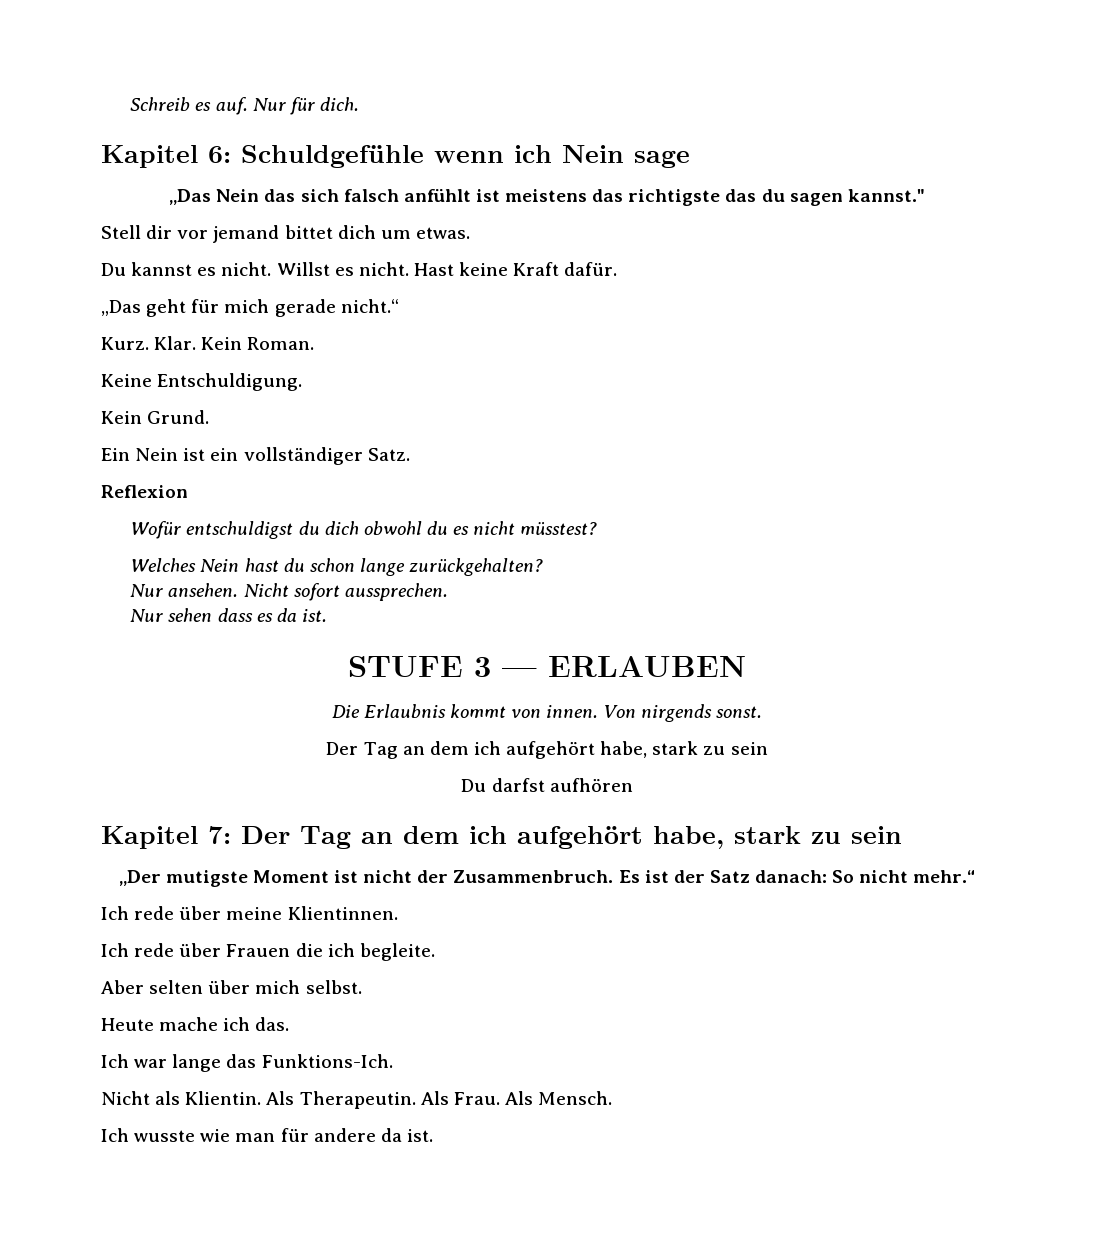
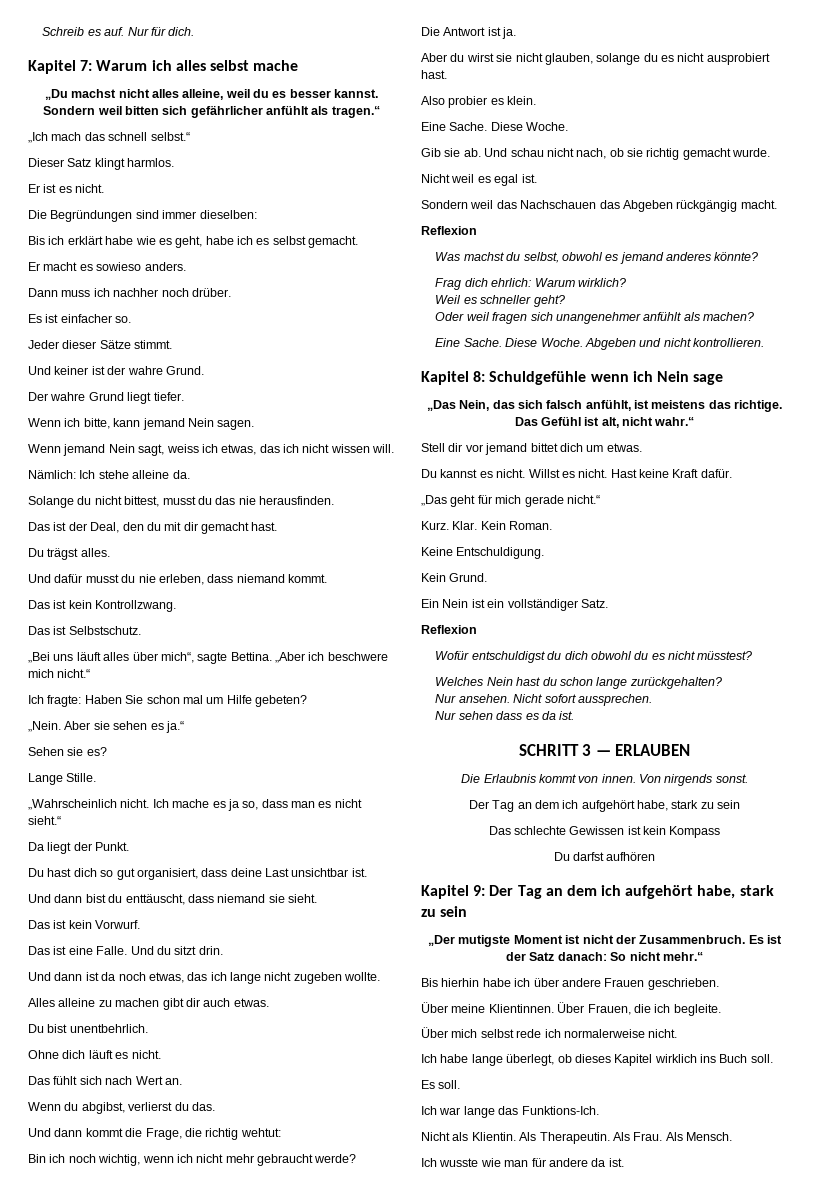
- Kapitel 6: Schuldgefühle wenn ich Nein sage
+ Kapitel 7: Warum ich alles selbst mache
+ „Du machst nicht alles alleine, weil du es besser kannst. Sondern weil bitten sich gefährlicher anfühlt als tragen.“
+ „Ich mach das schnell selbst.“
+ Dieser Satz klingt harmlos.
+ Er ist es nicht.
+ Die Begründungen sind immer dieselben:
+ Bis ich erklärt habe wie es geht, habe ich es selbst gemacht.
+ Er macht es sowieso anders.
+ Dann muss ich nachher noch drüber.
+ Es ist einfacher so.
+ Jeder dieser Sätze stimmt.
+ Und keiner ist der wahre Grund.
+ Der wahre Grund liegt tiefer.
+ Wenn ich bitte, kann jemand Nein sagen.
+ Wenn jemand Nein sagt, weiss ich etwas, das ich nicht wissen will.
+ Nämlich: Ich stehe alleine da.
+ Solange du nicht bittest, musst du das nie herausfinden.
+ Das ist der Deal, den du mit dir gemacht hast.
+ Du trägst alles.
+ Und dafür musst du nie erleben, dass niemand kommt.
+ Das ist kein Kontrollzwang.
+ Das ist Selbstschutz.
+ „Bei uns läuft alles über mich“, sagte Bettina. „Aber ich beschwere mich nicht.“
+ Ich fragte: Haben Sie schon mal um Hilfe gebeten?
+ „Nein. Aber sie sehen es ja.“
+ Sehen sie es?
+ Lange Stille.
+ „Wahrscheinlich nicht. Ich mache es ja so, dass man es nicht sieht.“
+ Da liegt der Punkt.
+ Du hast dich so gut organisiert, dass deine Last unsichtbar ist.
+ Und dann bist du enttäuscht, dass niemand sie sieht.
+ Das ist kein Vorwurf.
+ Das ist eine Falle. Und du sitzt drin.
+ Und dann ist da noch etwas, das ich lange nicht zugeben wollte.
+ Alles alleine zu machen gibt dir auch etwas.
+ Du bist unentbehrlich.
+ Ohne dich läuft es nicht.
+ Das fühlt sich nach Wert an.
+ Wenn du abgibst, verlierst du das.
+ Und dann kommt die Frage, die richtig wehtut:
+ Bin ich noch wichtig, wenn ich nicht mehr gebraucht werde?
+ Die Antwort ist ja.
+ Aber du wirst sie nicht glauben, solange du es nicht ausprobiert hast.
+ Also probier es klein.
+ Eine Sache. Diese Woche.
+ Gib sie ab. Und schau nicht nach, ob sie richtig gemacht wurde.
+ Nicht weil es egal ist.
+ Sondern weil das Nachschauen das Abgeben rückgängig macht.
+ Reflexion
+ Was machst du selbst, obwohl es jemand anderes könnte?
+ Frag dich ehrlich: Warum wirklich?
+ Weil es schneller geht?
+ Oder weil fragen sich unangenehmer anfühlt als machen?
+ Eine Sache. Diese Woche. Abgeben und nicht kontrollieren.
+ Kapitel 8: Schuldgefühle wenn ich Nein sage
- „Das Nein das sich falsch anfühlt ist meistens das richtigste das du sagen kannst."
+ „Das Nein, das sich falsch anfühlt, ist meistens das richtige. Das Gefühl ist alt, nicht wahr.“
- STUFE 3 — ERLAUBEN
+ SCHRITT 3 — ERLAUBEN
+ Das schlechte Gewissen ist kein Kompass
- Kapitel 7: Der Tag an dem ich aufgehört habe, stark zu sein
+ Kapitel 9: Der Tag an dem ich aufgehört habe, stark zu sein
- Ich rede über meine Klientinnen.
- Ich rede über Frauen die ich begleite.
- Aber selten über mich selbst.
- Heute mache ich das.
+ Bis hierhin habe ich über andere Frauen geschrieben.
+ Über meine Klientinnen. Über Frauen, die ich begleite.
+ Über mich selbst rede ich normalerweise nicht.
+ Ich habe lange überlegt, ob dieses Kapitel wirklich ins Buch soll.
+ Es soll.

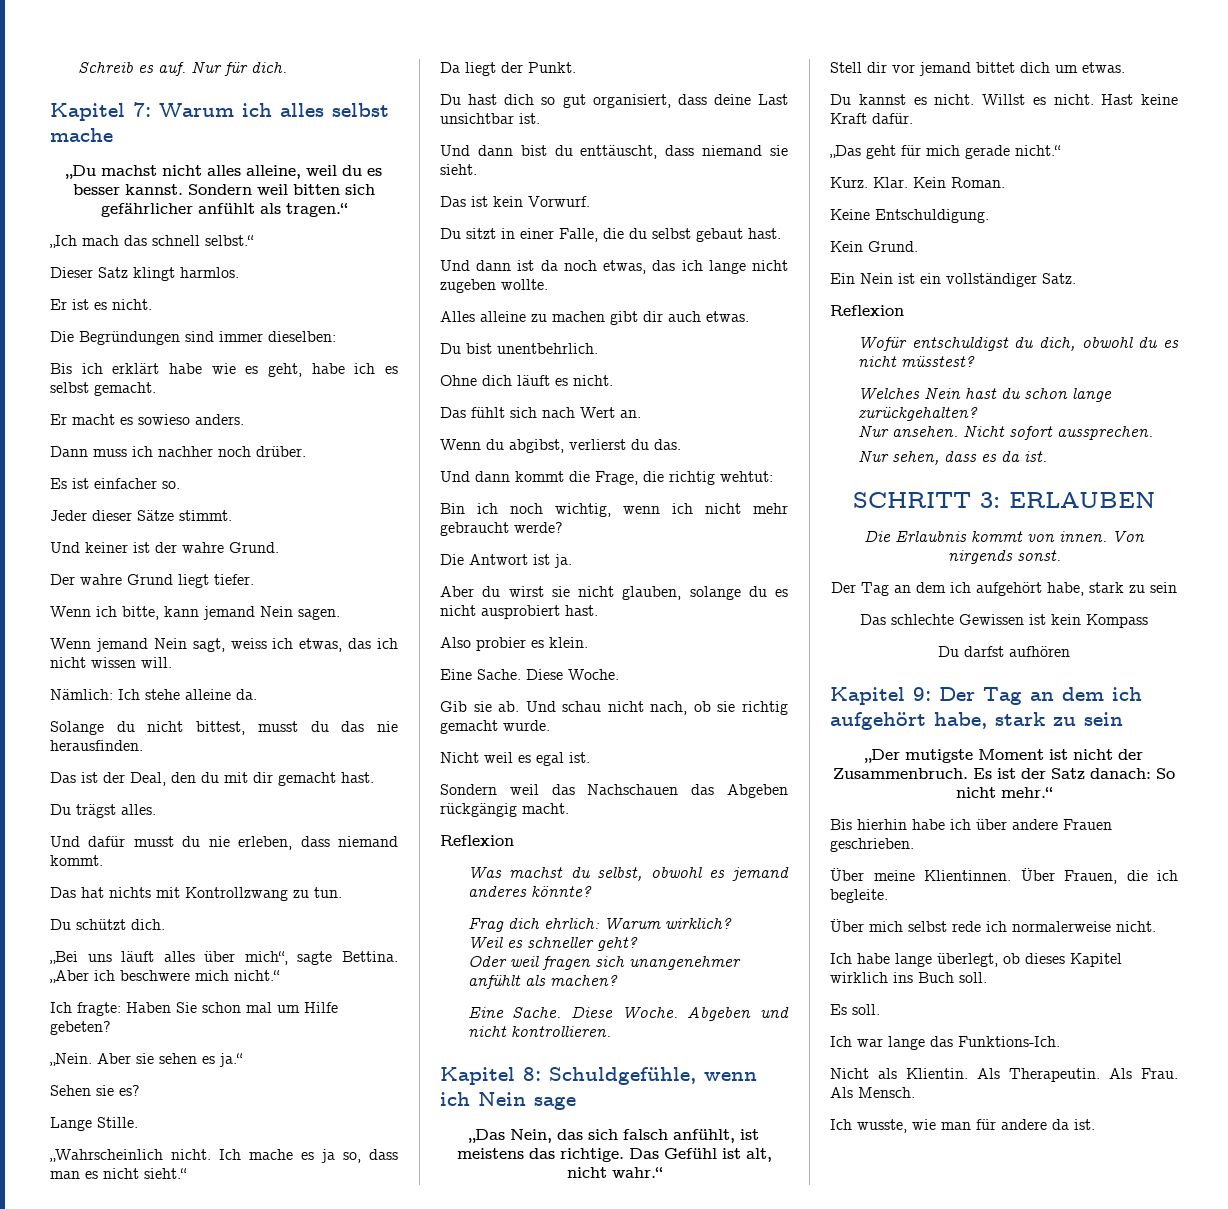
- Das ist kein Kontrollzwang.
- Das ist Selbstschutz.
+ Das hat nichts mit Kontrollzwang zu tun.
+ Du schützt dich.
- Das ist eine Falle. Und du sitzt drin.
+ Du sitzt in einer Falle, die du selbst gebaut hast.
- Kapitel 8: Schuldgefühle wenn ich Nein sage
+ Kapitel 8: Schuldgefühle, wenn ich Nein sage
- Wofür entschuldigst du dich obwohl du es nicht müsstest?
+ Wofür entschuldigst du dich, obwohl du es nicht müsstest?
- Nur sehen dass es da ist.
+ Nur sehen, dass es da ist.
- SCHRITT 3 — ERLAUBEN
+ SCHRITT 3: ERLAUBEN
- Ich wusste wie man für andere da ist.
+ Ich wusste, wie man für andere da ist.

